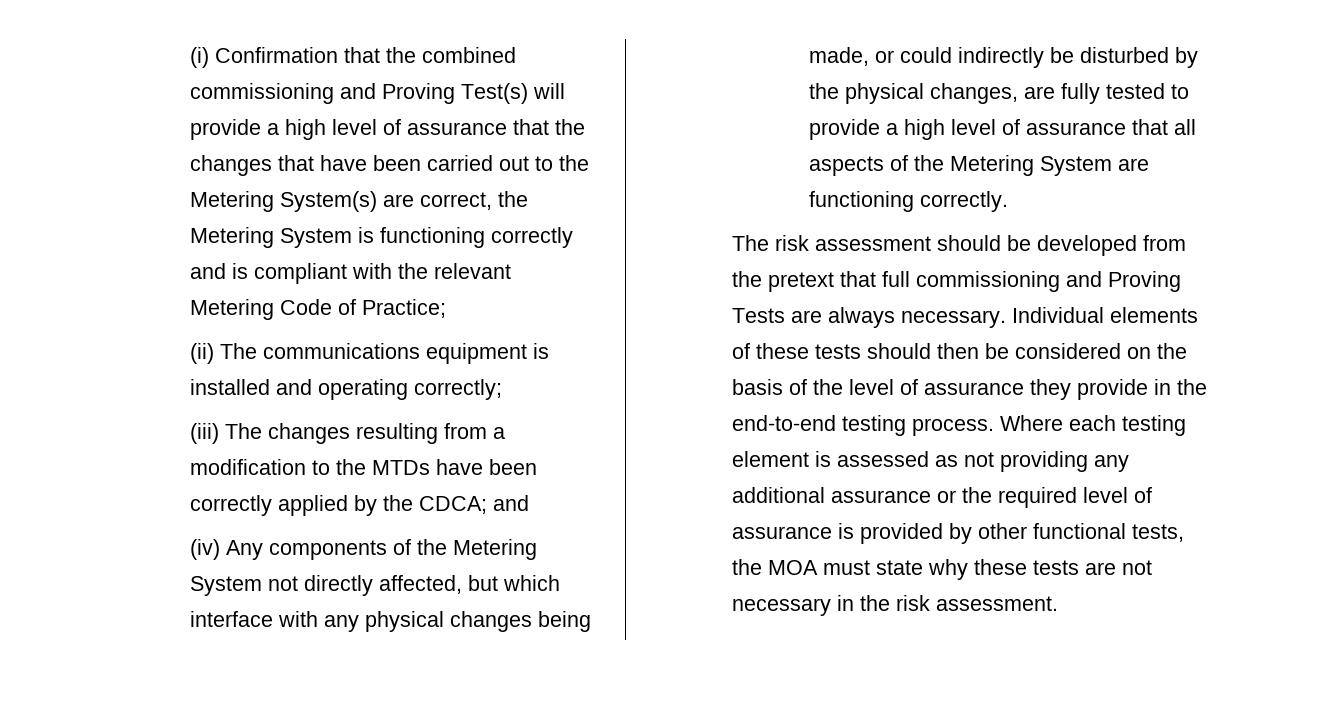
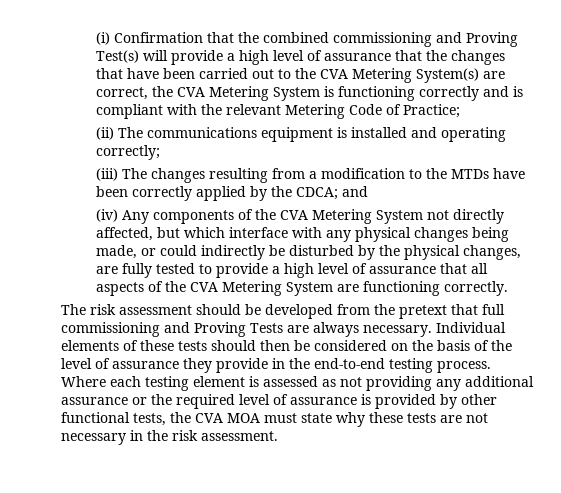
- (i) Confirmation that the combined commissioning and Proving Test(s) will provide a high level of assurance that the changes that have been carried out to the Metering System(s) are correct, the Metering System is functioning correctly and is compliant with the relevant Metering Code of Practice;
+ (i) Confirmation that the combined commissioning and Proving Test(s) will provide a high level of assurance that the changes that have been carried out to the CVA Metering System(s) are correct, the CVA Metering System is functioning correctly and is compliant with the relevant Metering Code of Practice;
- (iv) Any components of the Metering System not directly affected, but which interface with any physical changes being made, or could indirectly be disturbed by the physical changes, are fully tested to provide a high level of assurance that all aspects of the Metering System are functioning correctly.
+ (iv) Any components of the CVA Metering System not directly affected, but which interface with any physical changes being made, or could indirectly be disturbed by the physical changes, are fully tested to provide a high level of assurance that all aspects of the CVA Metering System are functioning correctly.
- Where each testing element is assessed as not providing any additional assurance or the required level of assurance is provided by other functional tests, the MOA must state why these tests are not necessary in the risk assessment.
+ Where each testing element is assessed as not providing any additional assurance or the required level of assurance is provided by other functional tests, the CVA MOA must state why these tests are not necessary in the risk assessment.

